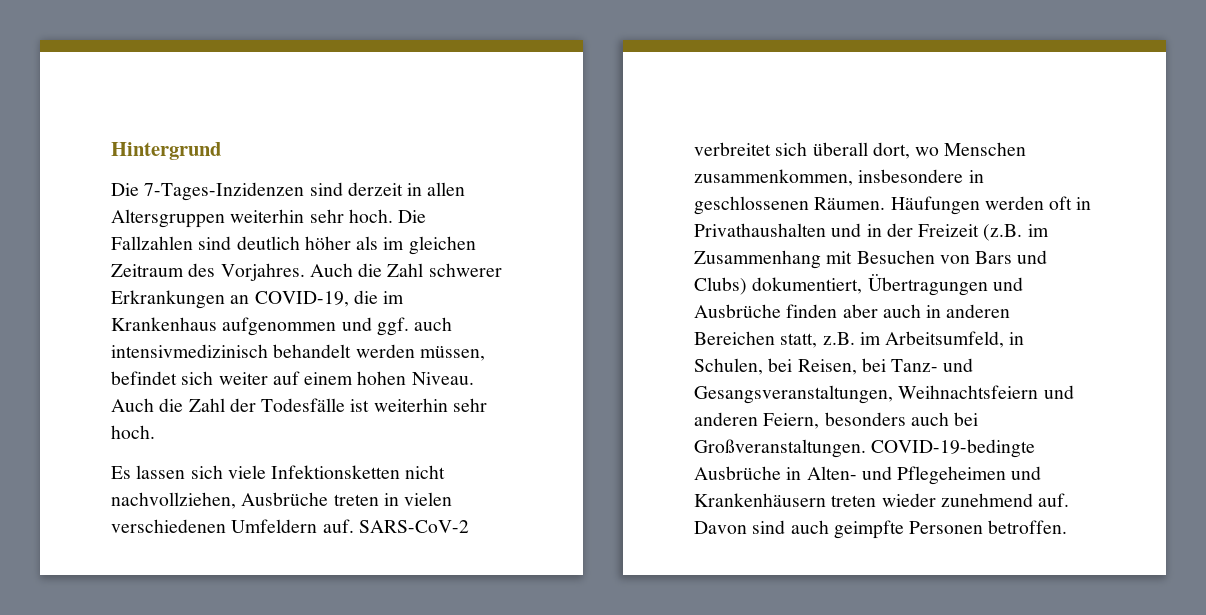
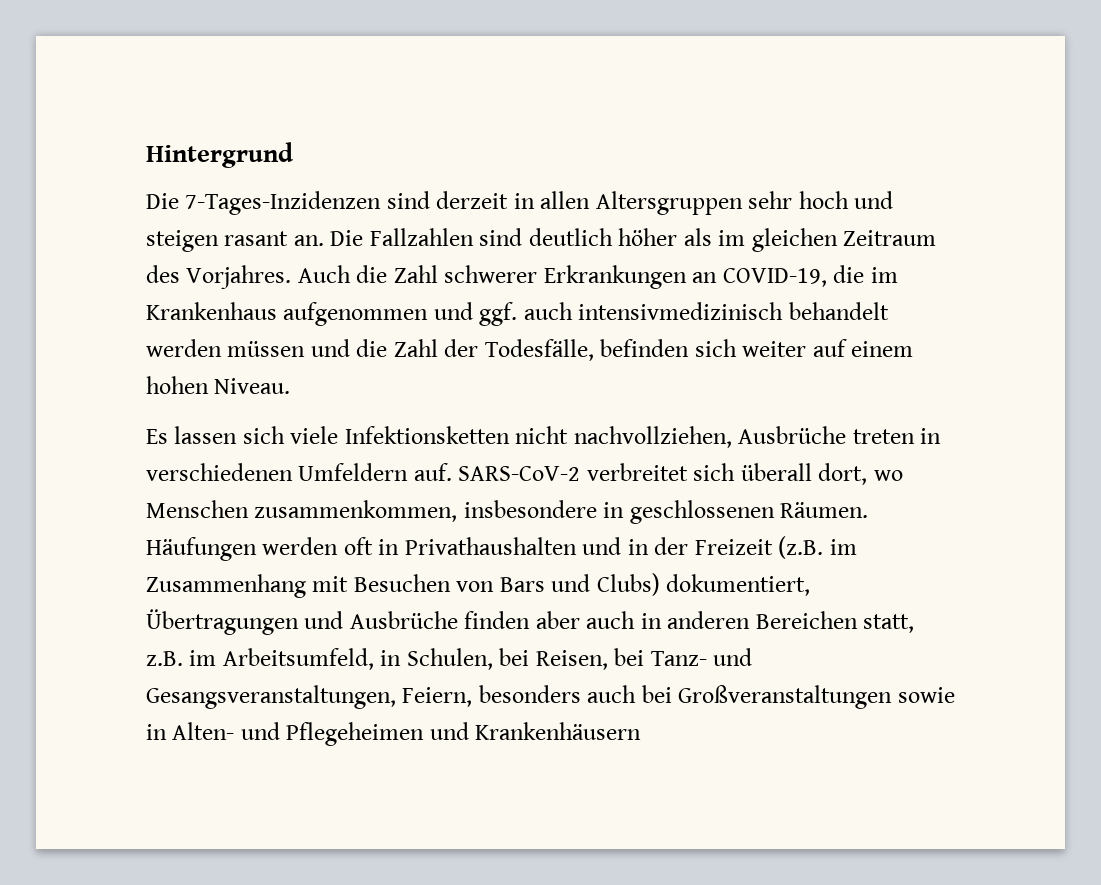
- Die 7-Tages-Inzidenzen sind derzeit in allen Altersgruppen weiterhin sehr hoch.
+ Die 7-Tages-Inzidenzen sind derzeit in allen Altersgruppen sehr hoch und steigen rasant an.
- Auch die Zahl schwerer Erkrankungen an COVID-19, die im Krankenhaus aufgenommen und ggf. auch intensivmedizinisch behandelt werden müssen, befindet sich weiter auf einem hohen Niveau. Auch die Zahl der Todesfälle ist weiterhin sehr hoch.
+ Auch die Zahl schwerer Erkrankungen an COVID-19, die im Krankenhaus aufgenommen und ggf. auch intensivmedizinisch behandelt werden müssen und die Zahl der Todesfälle, befinden sich weiter auf einem hohen Niveau.
- Es lassen sich viele Infektionsketten nicht nachvollziehen, Ausbrüche treten in vielen verschiedenen Umfeldern auf.
+ Es lassen sich viele Infektionsketten nicht nachvollziehen, Ausbrüche treten in verschiedenen Umfeldern auf.
- Häufungen werden oft in Privathaushalten und in der Freizeit (z.B. im Zusammenhang mit Besuchen von Bars und Clubs) dokumentiert, Übertragungen und Ausbrüche finden aber auch in anderen Bereichen statt, z.B. im Arbeitsumfeld, in Schulen, bei Reisen, bei Tanz- und Gesangsveranstaltungen, Weihnachtsfeiern und anderen Feiern, besonders auch bei Großveranstaltungen. COVID-19-bedingte Ausbrüche in Alten- und Pflegeheimen und Krankenhäusern treten wieder zunehmend auf. Davon sind auch geimpfte Personen betroffen.
+ Häufungen werden oft in Privathaushalten und in der Freizeit (z.B. im Zusammenhang mit Besuchen von Bars und Clubs) dokumentiert, Übertragungen und Ausbrüche finden aber auch in anderen Bereichen statt, z.B. im Arbeitsumfeld, in Schulen, bei Reisen, bei Tanz- und Gesangsveranstaltungen, Feiern, besonders auch bei Großveranstaltungen sowie in Alten- und Pflegeheimen und Krankenhäusern

